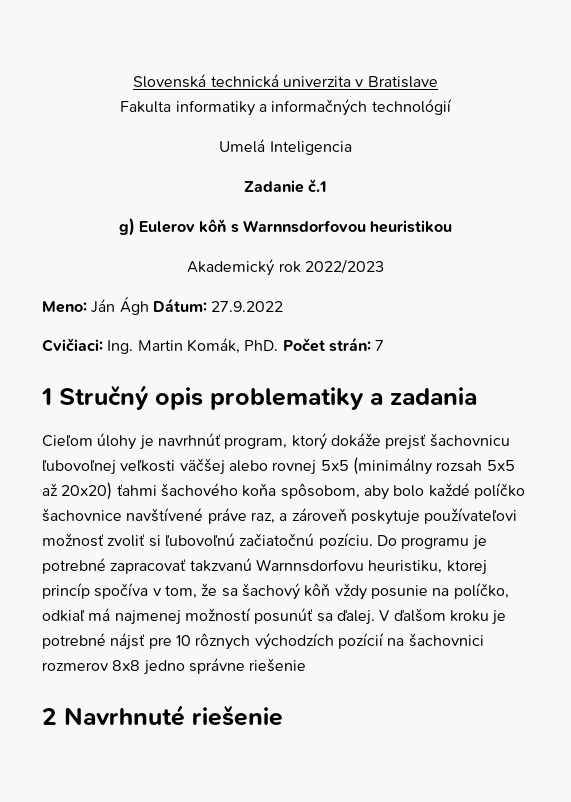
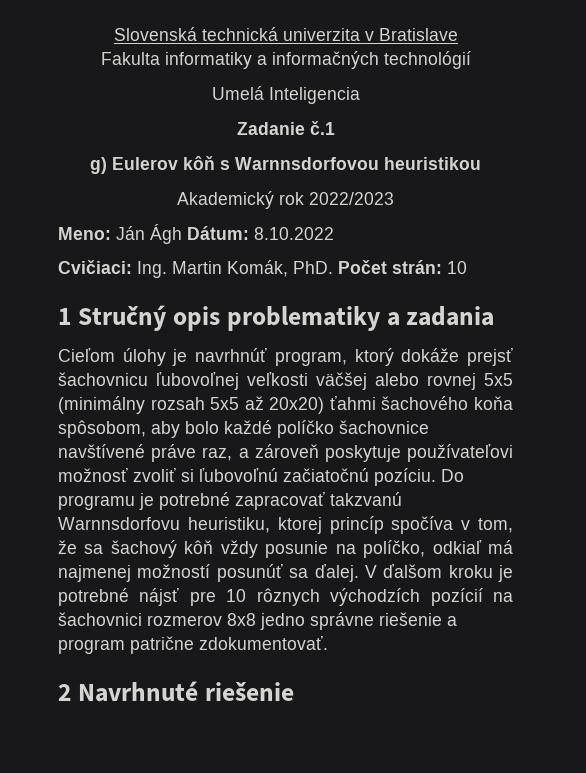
- Meno: Ján Ágh Dátum: 27.9.2022
+ Meno: Ján Ágh Dátum: 8.10.2022
- Cvičiaci: Ing. Martin Komák, PhD. Počet strán: 7
+ Cvičiaci: Ing. Martin Komák, PhD. Počet strán: 10
- V ďalšom kroku je potrebné nájsť pre 10 rôznych východzích pozícií na šachovnici rozmerov 8x8 jedno správne riešenie
+ V ďalšom kroku je potrebné nájsť pre 10 rôznych východzích pozícií na šachovnici rozmerov 8x8 jedno správne riešenie a program patrične zdokumentovať.

